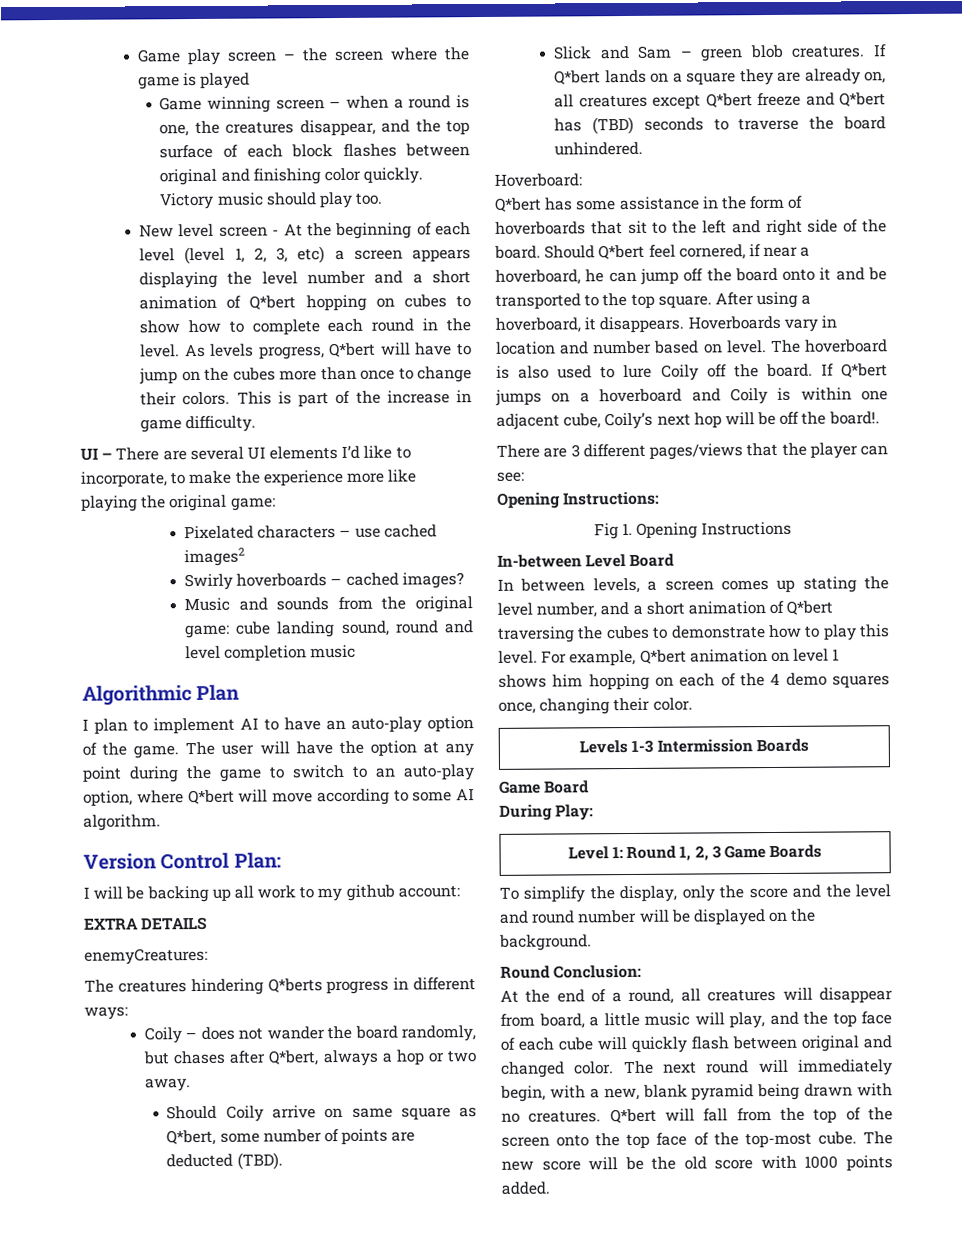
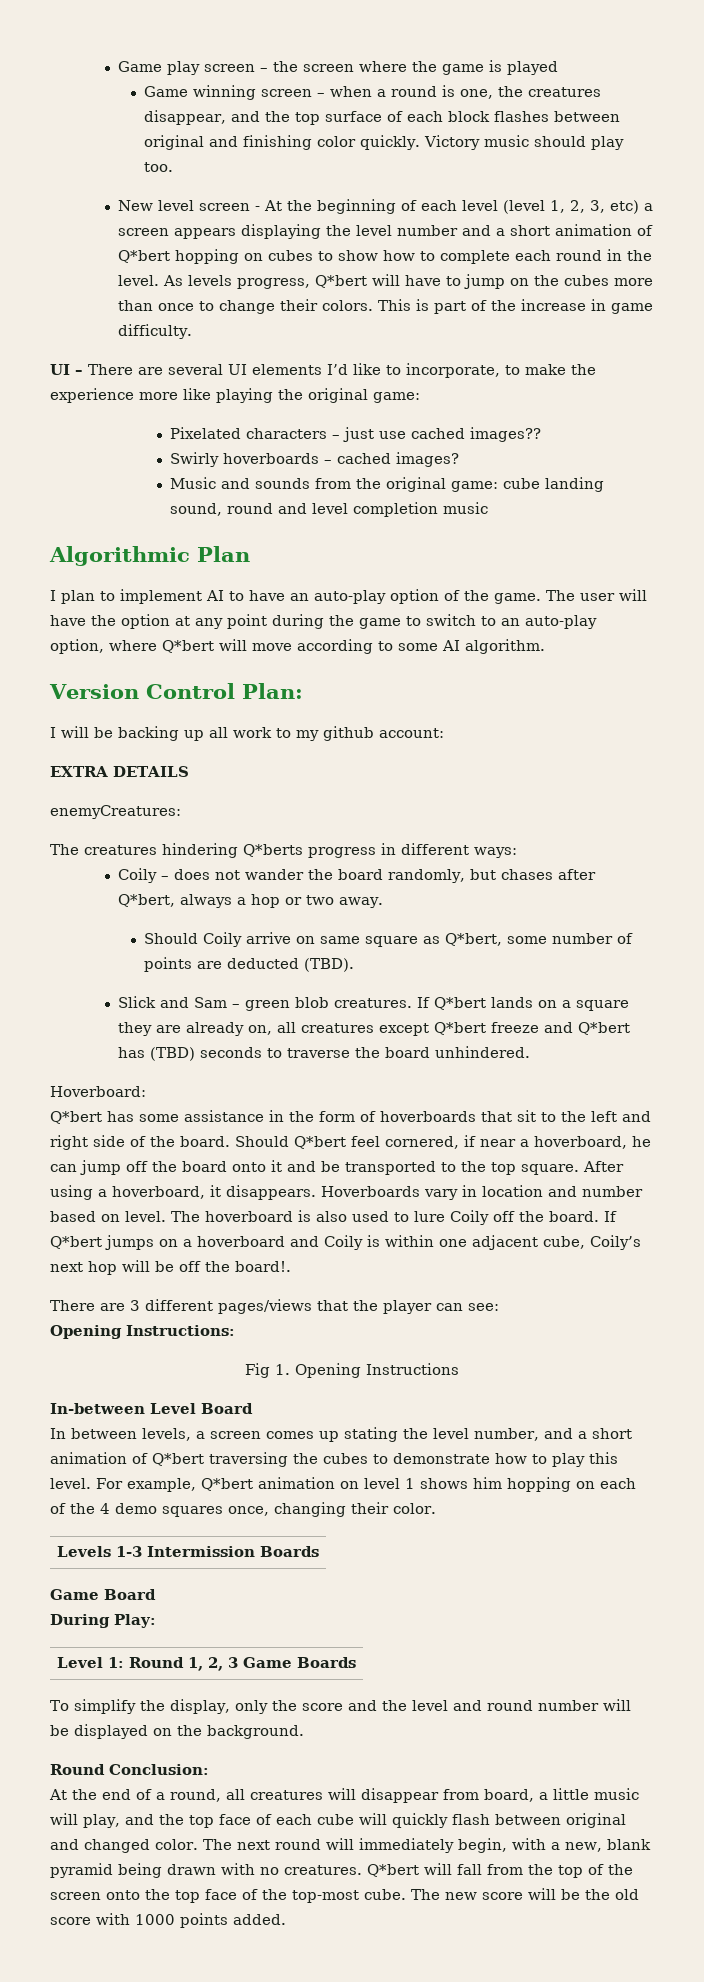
- Pixelated characters – use cached images2
+ Pixelated characters – just use cached images??

